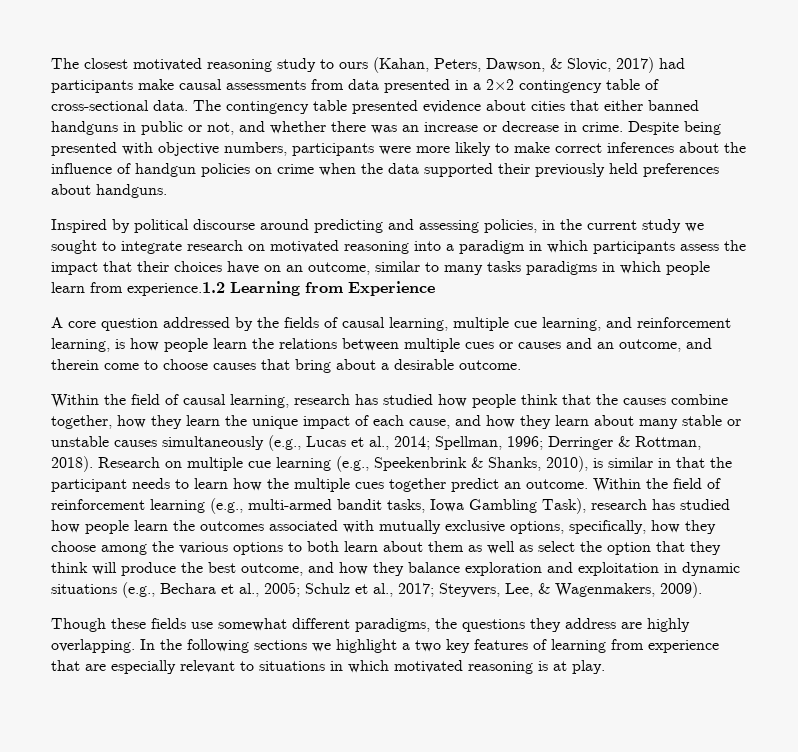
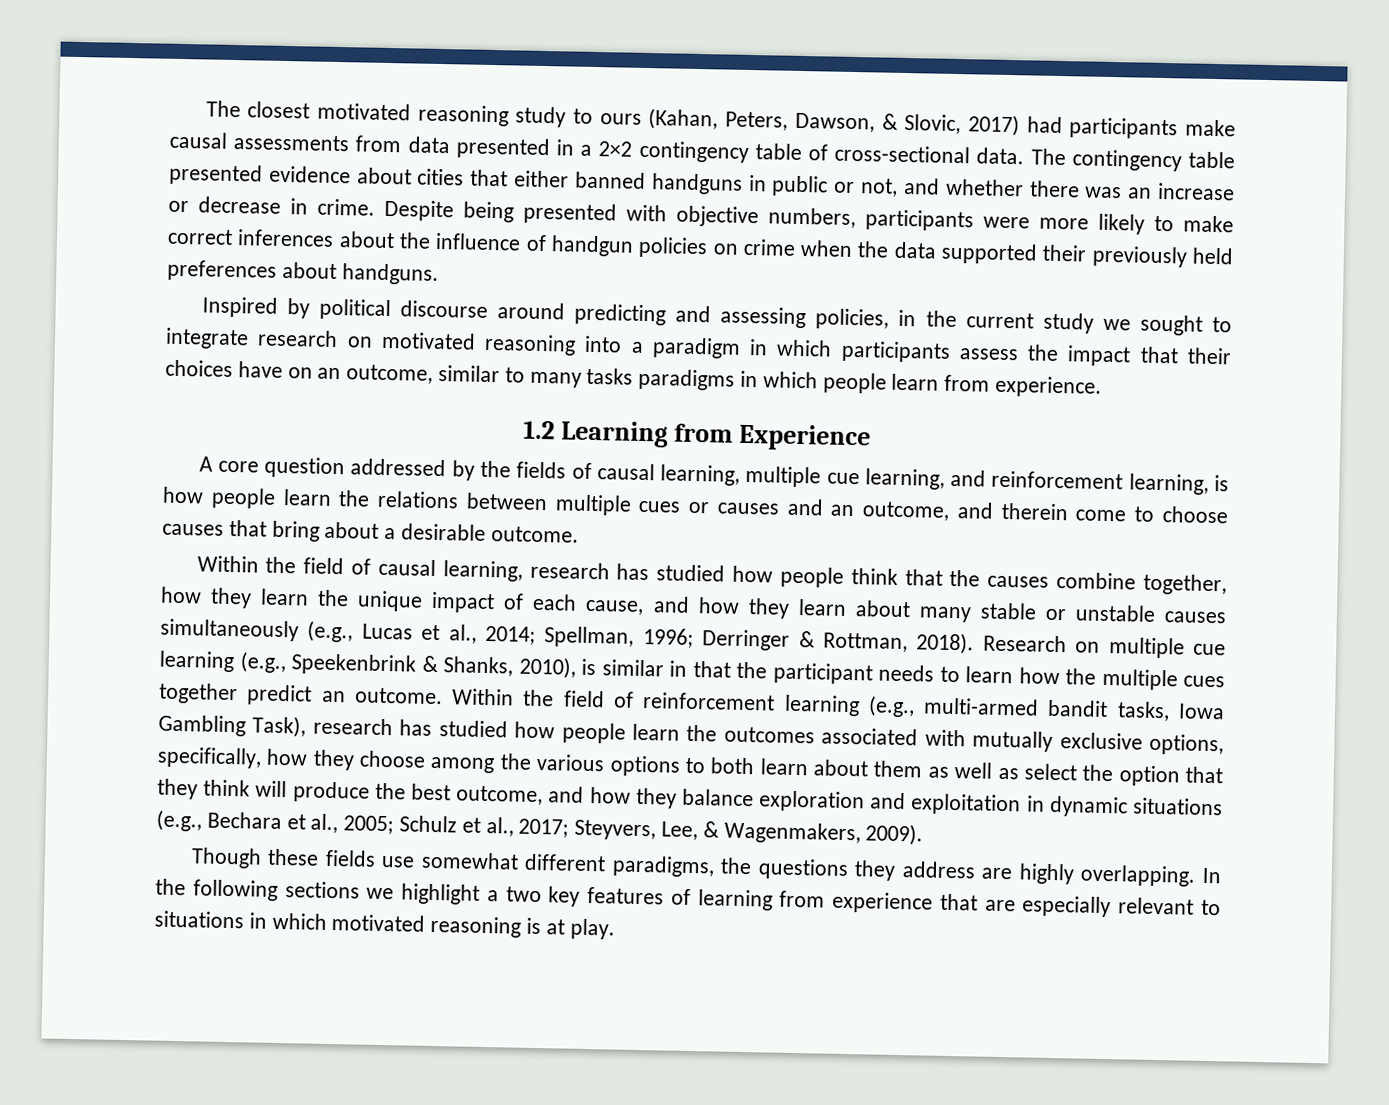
- Inspired by political discourse around predicting and assessing policies, in the current study we sought to integrate research on motivated reasoning into a paradigm in which participants assess the impact that their choices have on an outcome, similar to many tasks paradigms in which people learn from experience.1.2 Learning from Experience
+ Inspired by political discourse around predicting and assessing policies, in the current study we sought to integrate research on motivated reasoning into a paradigm in which participants assess the impact that their choices have on an outcome, similar to many tasks paradigms in which people learn from experience.
+ 1.2 Learning from Experience

